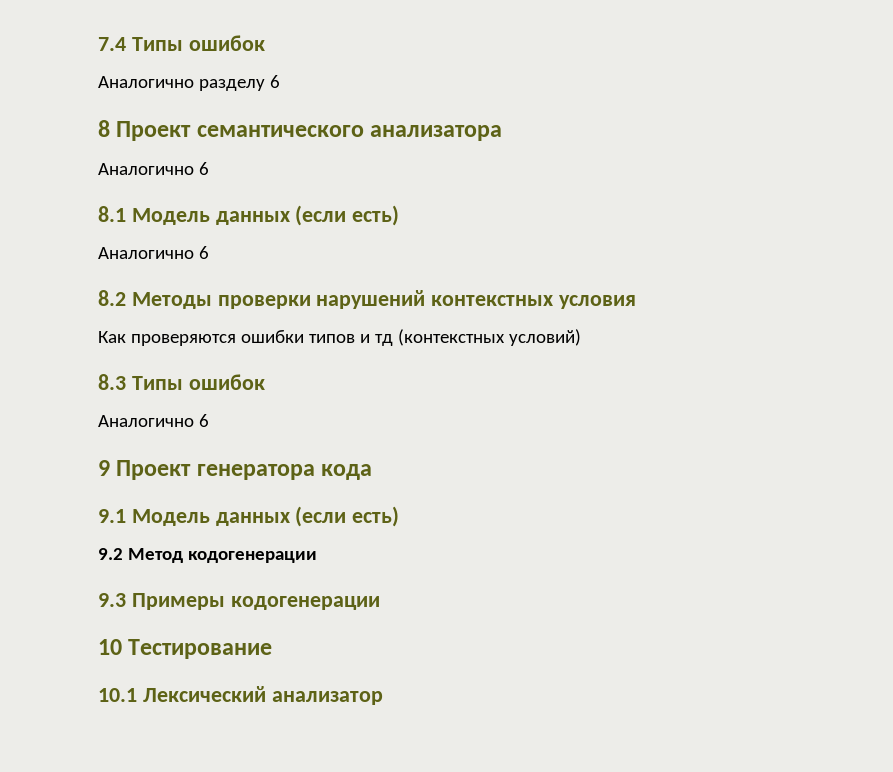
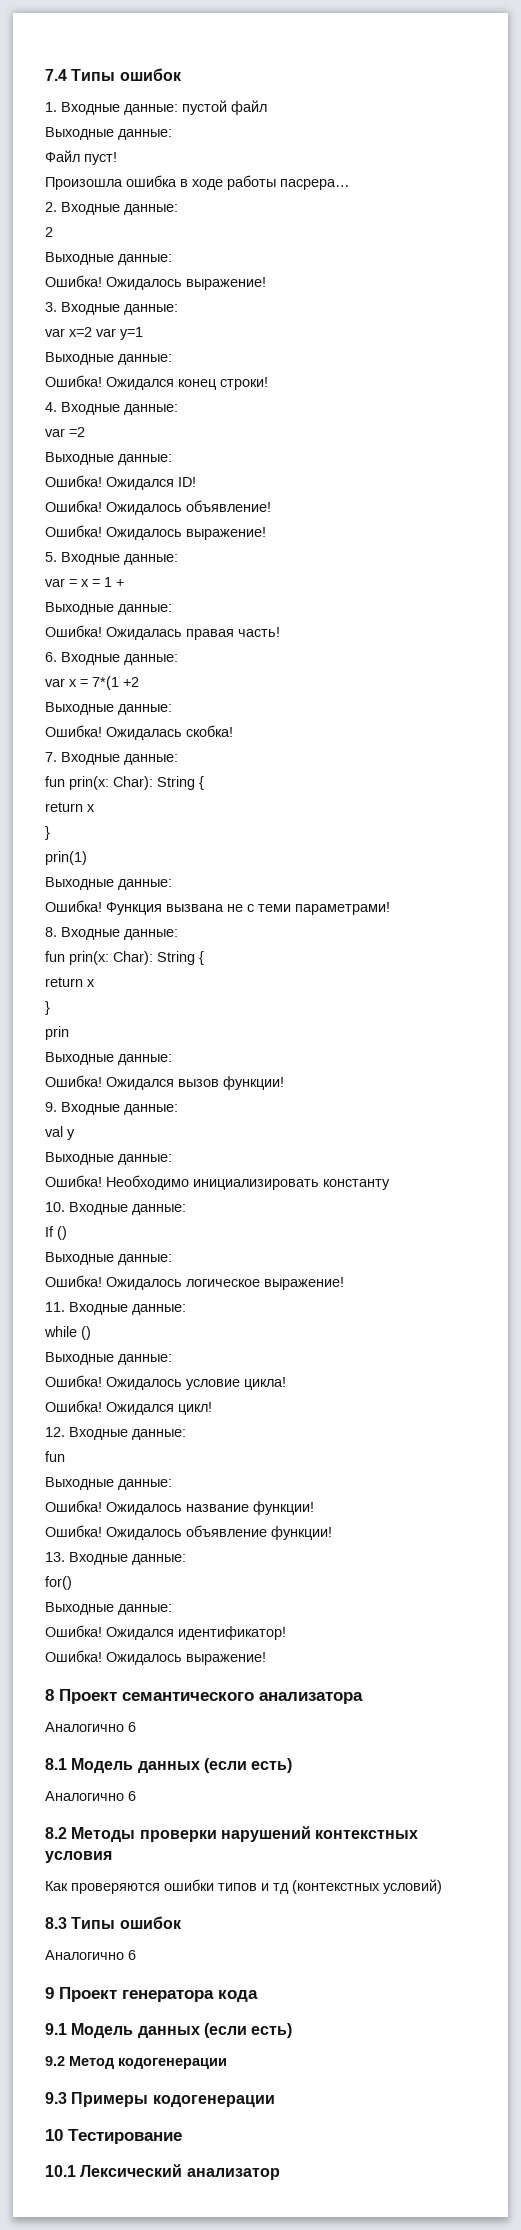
- Аналогично разделу 6
+ 1. Входные данные: пустой файл
+ Выходные данные:
+ Файл пуст!
+ Произошла ошибка в ходе работы пасрера…
+ 2. Входные данные:
+ 2
+ Выходные данные:
+ Ошибка! Ожидалось выражение!
+ 3. Входные данные:
+ var x=2 var y=1
+ Выходные данные:
+ Ошибка! Ожидался конец строки!
+ 4. Входные данные:
+ var =2
+ Выходные данные:
+ Ошибка! Ожидался ID!
+ Ошибка! Ожидалось объявление!
+ Ошибка! Ожидалось выражение!
+ 5. Входные данные:
+ var = x = 1 +
+ Выходные данные:
+ Ошибка! Ожидалась правая часть!
+ 6. Входные данные:
+ var x = 7*(1 +2
+ Выходные данные:
+ Ошибка! Ожидалась скобка!
+ 7. Входные данные:
+ fun prin(x: Char): String {
+ return x
+ }
+ prin(1)
+ Выходные данные:
+ Ошибка! Функция вызвана не с теми параметрами!
+ 8. Входные данные:
+ fun prin(x: Char): String {
+ return x
+ }
+ prin
+ Выходные данные:
+ Ошибка! Ожидался вызов функции!
+ 9. Входные данные:
+ val y
+ Выходные данные:
+ Ошибка! Необходимо инициализировать константу
+ 10. Входные данные:
+ If ()
+ Выходные данные:
+ Ошибка! Ожидалось логическое выражение!
+ 11. Входные данные:
+ while ()
+ Выходные данные:
+ Ошибка! Ожидалось условие цикла!
+ Ошибка! Ожидался цикл!
+ 12. Входные данные:
+ fun
+ Выходные данные:
+ Ошибка! Ожидалось название функции!
+ Ошибка! Ожидалось объявление функции!
+ 13. Входные данные:
+ for()
+ Выходные данные:
+ Ошибка! Ожидался идентификатор!
+ Ошибка! Ожидалось выражение!

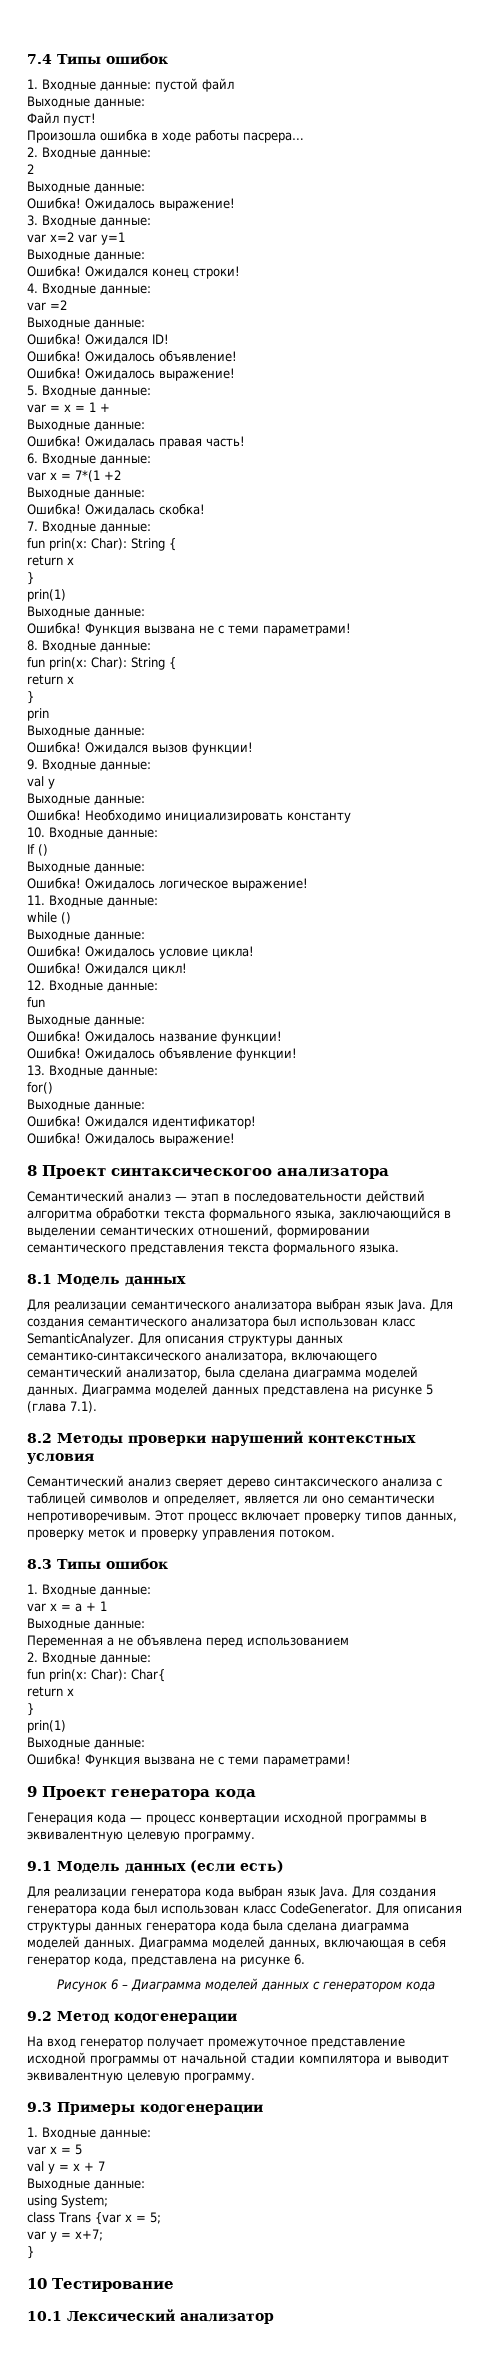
- 8 Проект семантического анализатора
- Аналогично 6
- 8.1 Модель данных (если есть)
- Аналогично 6
+ 8 Проект синтаксическогоо анализатора
+ Семантический анализ — этап в последовательности действий алгоритма обработки текста формального языка, заключающийся в выделении семантических отношений, формировании семантического представления текста формального языка.
+ 8.1 Модель данных
+ Для реализации семантического анализатора выбран язык Java. Для создания семантического анализатора был использован класс SemanticAnalyzer. Для описания структуры данных семантико-синтаксического анализатора, включающего семантический анализатор, была сделана диаграмма моделей данных. Диаграмма моделей данных представлена на рисунке 5 (глава 7.1).
- Как проверяются ошибки типов и тд (контекстных условий)
+ Семантический анализ сверяет дерево синтаксического анализа с таблицей символов и определяет, является ли оно семантически непротиворечивым. Этот процесс включает проверку типов данных, проверку меток и проверку управления потоком.
  8.3 Типы ошибок
- Аналогично 6
+ 1. Входные данные:
+ var x = a + 1
+ Выходные данные:
+ Переменная a не объявлена перед использованием
+ 2. Входные данные:
+ fun prin(x: Char): Char{
+ return x
+ }
+ prin(1)
+ Выходные данные:
+ Ошибка! Функция вызвана не с теми параметрами!
  9 Проект генератора кода
+ Генерация кода — процесс конвертации исходной программы в эквивалентную целевую программу.
+ Для реализации генератора кода выбран язык Java. Для создания генератора кода был использован класс CodeGenerator. Для описания структуры данных генератора кода была сделана диаграмма моделей данных. Диаграмма моделей данных, включающая в себя генератор кода, представлена на рисунке 6.
+ Рисунок 6 – Диаграмма моделей данных с генератором кода
  9.2 Метод кодогенерации
+ На вход генератор получает промежуточное представление исходной программы от начальной стадии компилятора и выводит эквивалентную целевую программу.
  9.3 Примеры кодогенерации
+ 1. Входные данные:
+ var x = 5
+ val y = x + 7
+ Выходные данные:
+ using System;
+ class Trans {var x = 5;
+ var y = x+7;
+ }

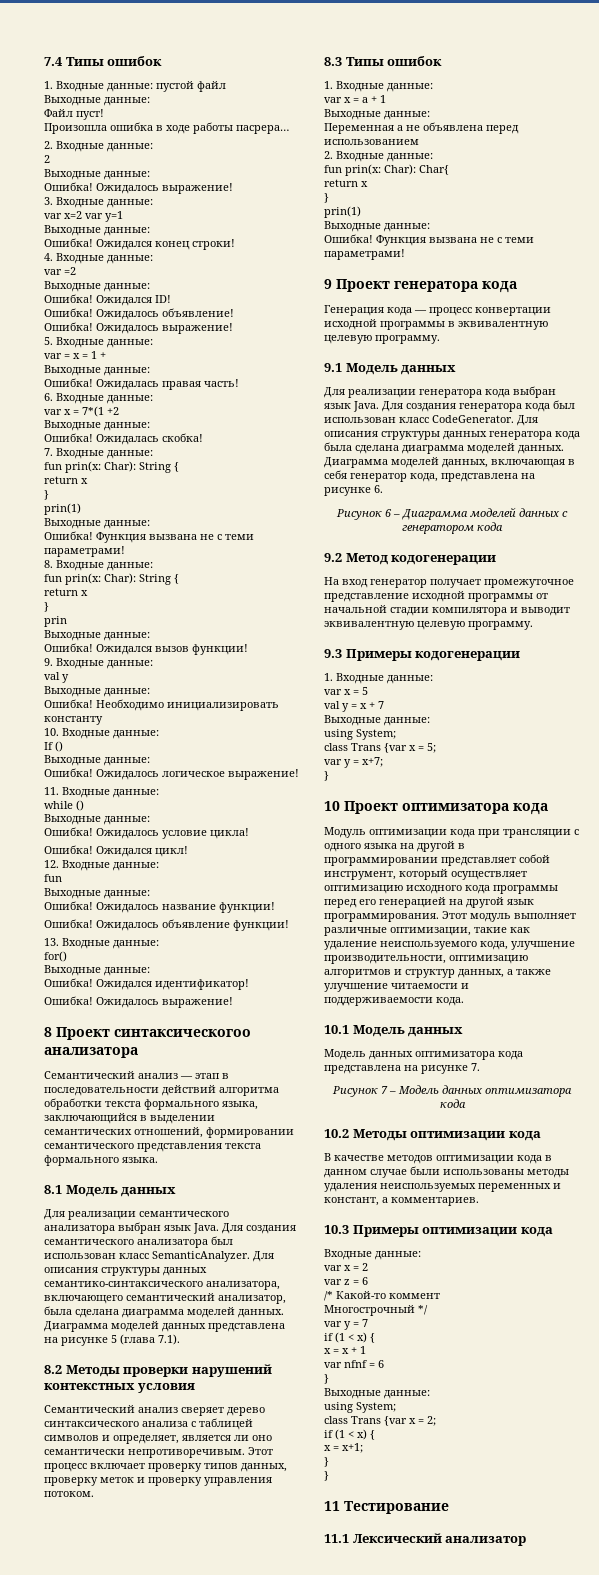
- 9.1 Модель данных (если есть)
+ 9.1 Модель данных
- 10 Тестирование
+ 10 Проект оптимизатора кода
+ Модуль оптимизации кода при трансляции с одного языка на другой в программировании представляет собой инструмент, который осуществляет оптимизацию исходного кода программы перед его генерацией на другой язык программирования. Этот модуль выполняет различные оптимизации, такие как удаление неиспользуемого кода, улучшение производительности, оптимизацию алгоритмов и структур данных, а также улучшение читаемости и поддерживаемости кода.
+ 10.1 Модель данных
+ Модель данных оптимизатора кода представлена на рисунке 7.
+ Рисунок 7 – Модель данных оптимизатора кода
+ 10.2 Методы оптимизации кода
+ В качестве методов оптимизации кода в данном случае были использованы методы удаления неиспользуемых переменных и констант, а комментариев.
+ 10.3 Примеры оптимизации кода
+ Входные данные:
+ var x = 2
+ var z = 6
+ /* Какой-то коммент
+ Многострочный */
+ var y = 7
+ if (1 < x) {
+ x = x + 1
+ var nfnf = 6
+ }
+ Выходные данные:
+ using System;
+ class Trans {var x = 2;
+ if (1 < x) {
+ x = x+1;
+ }
+ }
+ 11 Тестирование
- 10.1 Лексический анализатор
+ 11.1 Лексический анализатор

